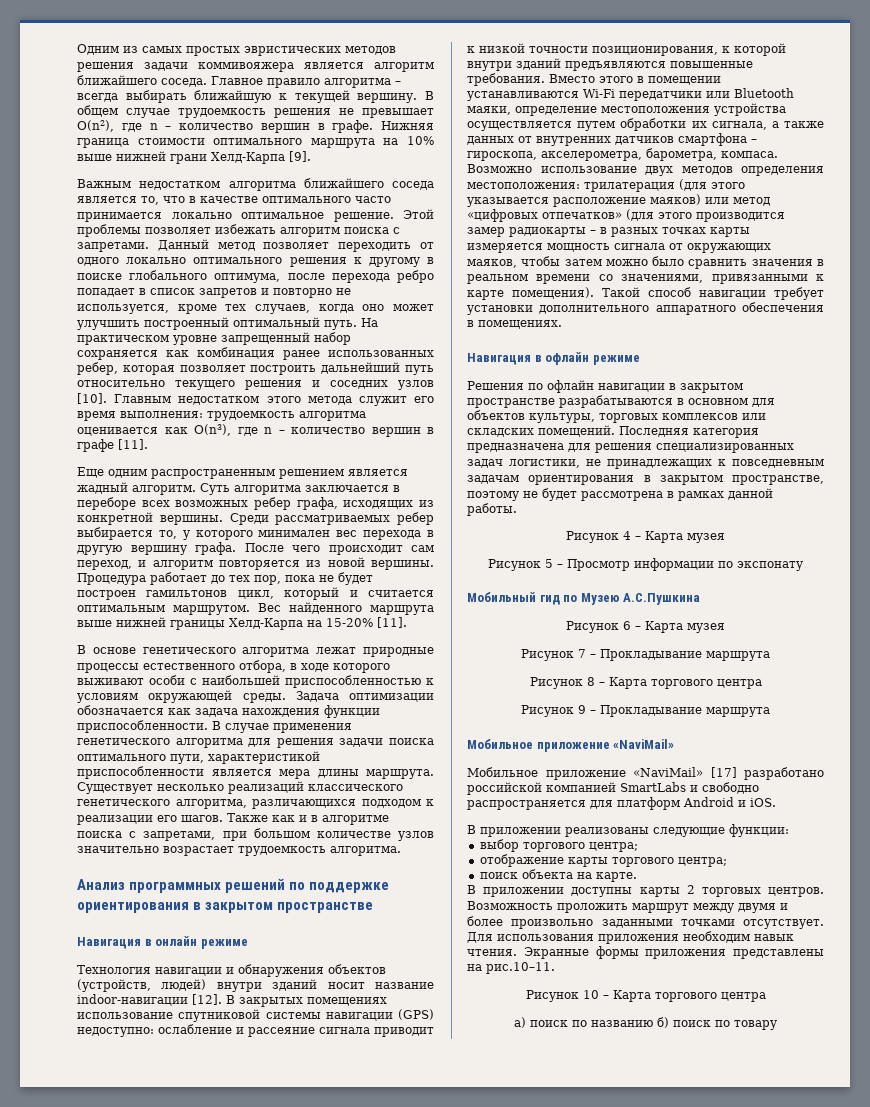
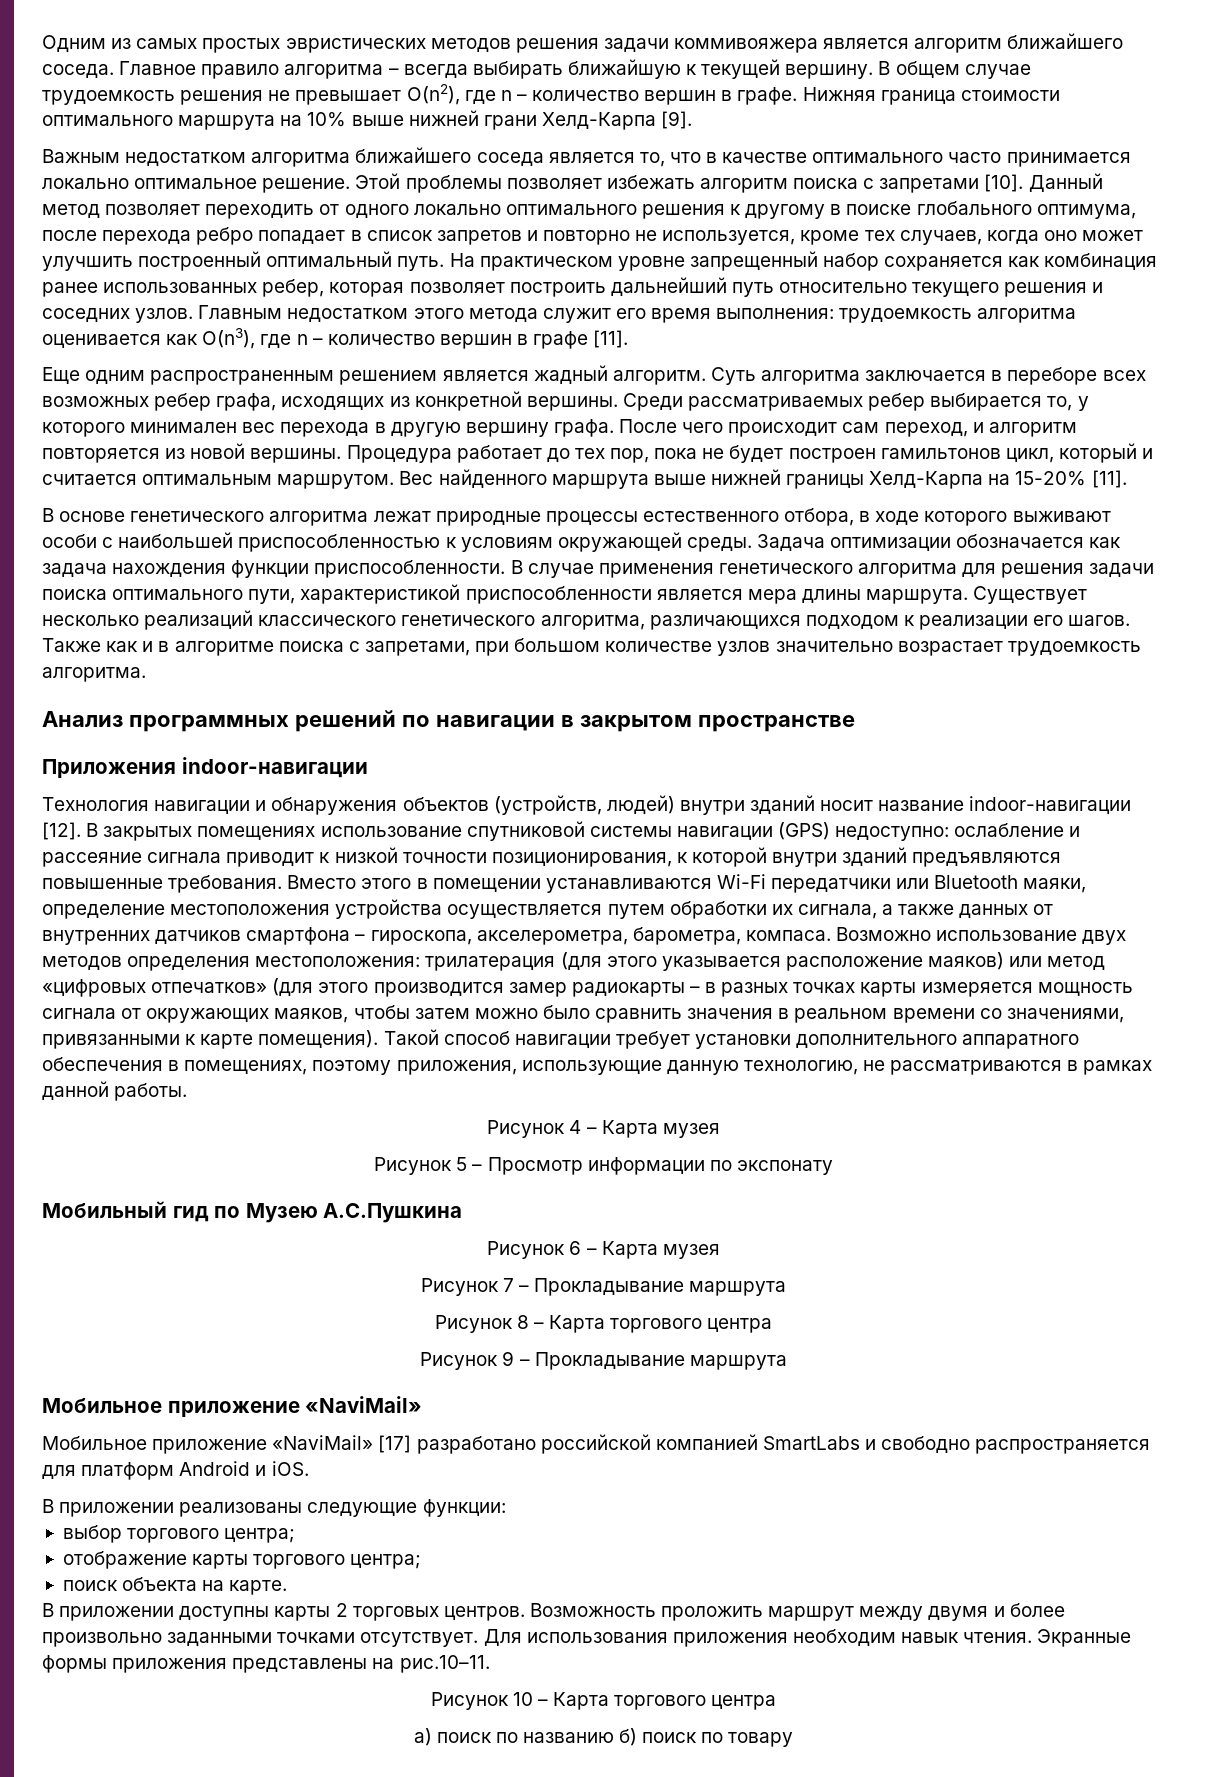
- Этой проблемы позволяет избежать алгоритм поиска с запретами.
+ Этой проблемы позволяет избежать алгоритм поиска с запретами [10].
- На практическом уровне запрещенный набор сохраняется как комбинация ранее использованных ребер, которая позволяет построить дальнейший путь относительно текущего решения и соседних узлов [10].
+ На практическом уровне запрещенный набор сохраняется как комбинация ранее использованных ребер, которая позволяет построить дальнейший путь относительно текущего решения и соседних узлов.
- Анализ программных решений по поддержке ориентирования в закрытом пространстве
+ Анализ программных решений по навигации в закрытом пространстве
- Навигация в онлайн режиме
+ Приложения indoor-навигации
- Такой способ навигации требует установки дополнительного аппаратного обеспечения в помещениях.
- Навигация в офлайн режиме
- Решения по офлайн навигации в закрытом пространстве разрабатываются в основном для объектов культуры, торговых комплексов или складских помещений. Последняя категория предназначена для решения специализированных задач логистики, не принадлежащих к повседневным задачам ориентирования в закрытом пространстве, поэтому не будет рассмотрена в рамках данной работы.
+ Такой способ навигации требует установки дополнительного аппаратного обеспечения в помещениях, поэтому приложения, использующие данную технологию, не рассматриваются в рамках данной работы.

